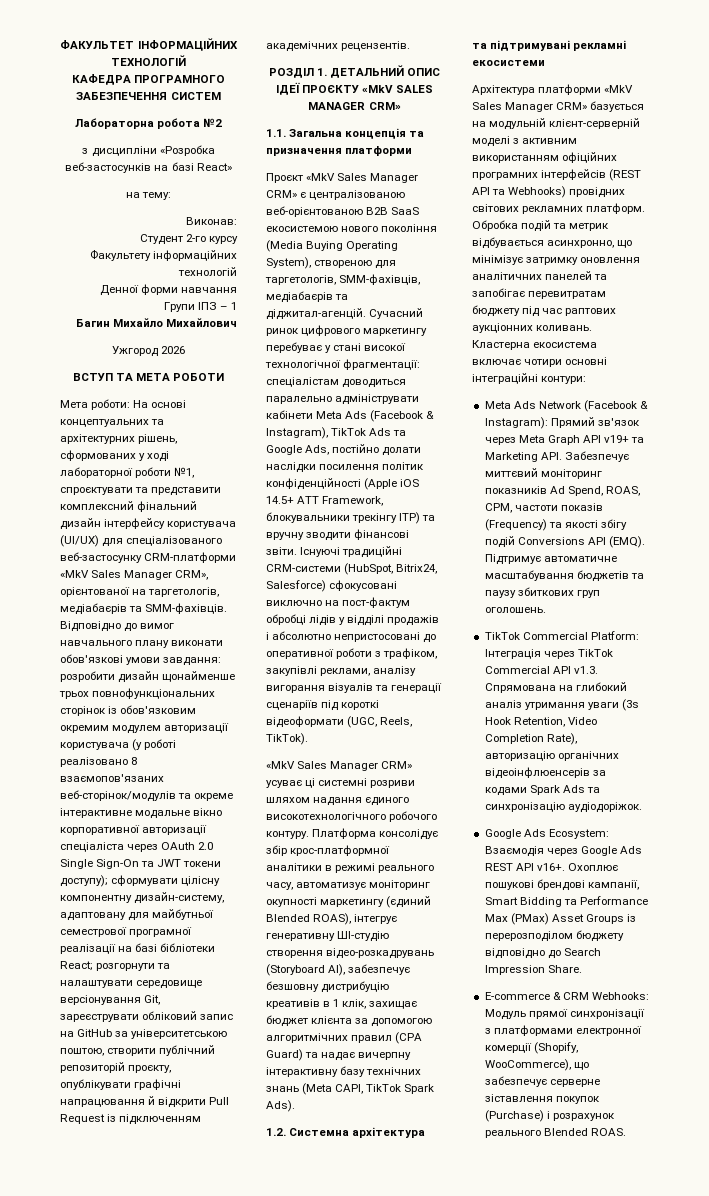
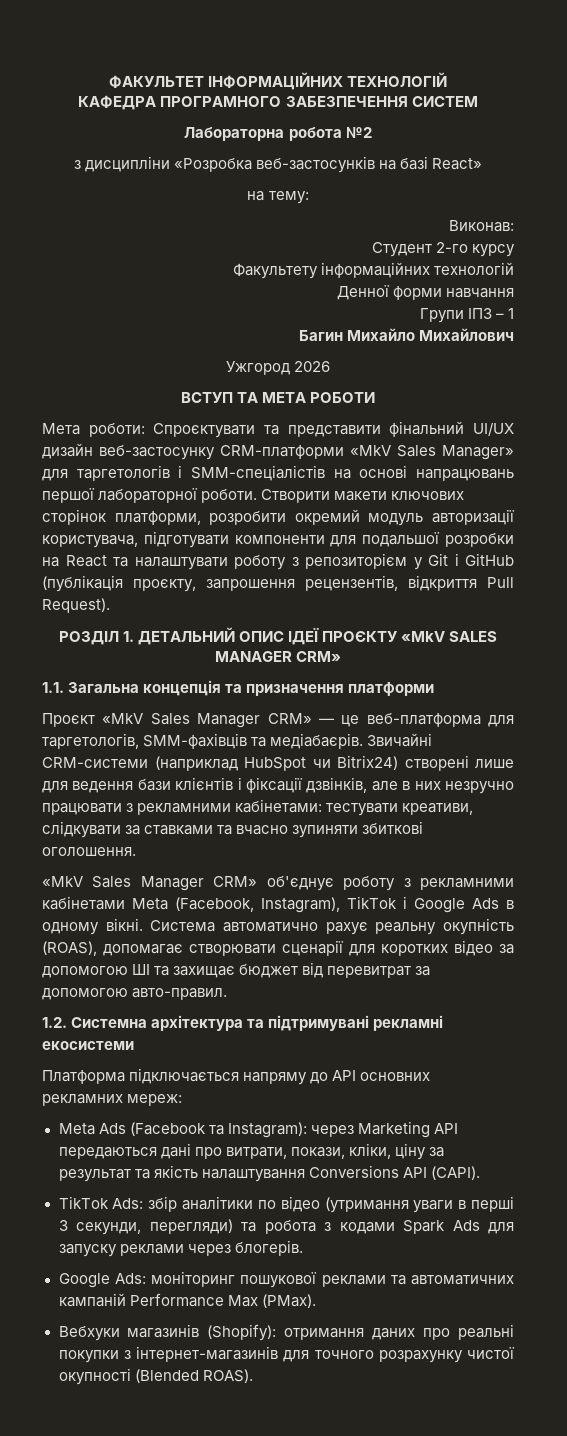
- Мета роботи: На основі концептуальних та архітектурних рішень, сформованих у ході лабораторної роботи №1, спроєктувати та представити комплексний фінальний дизайн інтерфейсу користувача (UI/UX) для спеціалізованого веб-застосунку CRM-платформи «MkV Sales Manager CRM», орієнтованої на таргетологів, медіабаєрів та SMM-фахівців. Відповідно до вимог навчального плану виконати обов'язкові умови завдання: розробити дизайн щонайменше трьох повнофункціональних сторінок із обов'язковим окремим модулем авторизації користувача (у роботі реалізовано 8 взаємопов'язаних веб-сторінок/модулів та окреме інтерактивне модальне вікно корпоративної авторизації спеціаліста через OAuth 2.0 Single Sign-On та JWT токени доступу); сформувати цілісну компонентну дизайн-систему, адаптовану для майбутньої семестрової програмної реалізації на базі бібліотеки React; розгорнути та налаштувати середовище версіонування Git, зареєструвати обліковий запис на GitHub за університетською поштою, створити публічний репозиторій проєкту, опублікувати графічні напрацювання й відкрити Pull Request із підключенням академічних рецензентів.
+ Мета роботи: Спроєктувати та представити фінальний UI/UX дизайн веб-застосунку CRM-платформи «MkV Sales Manager» для таргетологів і SMM-спеціалістів на основі напрацювань першої лабораторної роботи. Створити макети ключових сторінок платформи, розробити окремий модуль авторизації користувача, підготувати компоненти для подальшої розробки на React та налаштувати роботу з репозиторієм у Git і GitHub (публікація проєкту, запрошення рецензентів, відкриття Pull Request).
- Проєкт «MkV Sales Manager CRM» є централізованою веб-орієнтованою B2B SaaS екосистемою нового покоління (Media Buying Operating System), створеною для таргетологів, SMM-фахівців, медіабаєрів та діджитал-агенцій. Сучасний ринок цифрового маркетингу перебуває у стані високої технологічної фрагментації: спеціалістам доводиться паралельно адмініструвати кабінети Meta Ads (Facebook & Instagram), TikTok Ads та Google Ads, постійно долати наслідки посилення політик конфіденційності (Apple iOS 14.5+ ATT Framework, блокувальники трекінгу ITP) та вручну зводити фінансові звіти. Існуючі традиційні CRM-системи (HubSpot, Bitrix24, Salesforce) сфокусовані виключно на пост-фактум обробці лідів у відділі продажів і абсолютно непристосовані до оперативної роботи з трафіком, закупівлі реклами, аналізу вигорання візуалів та генерації сценаріїв під короткі відеоформати (UGC, Reels, TikTok).
- «MkV Sales Manager CRM» усуває ці системні розриви шляхом надання єдиного високотехнологічного робочого контуру. Платформа консолідує збір крос-платформної аналітики в режимі реального часу, автоматизує моніторинг окупності маркетингу (єдиний Blended ROAS), інтегрує генеративну ШІ-студію створення відео-розкадрувань (Storyboard AI), забезпечує безшовну дистрибуцію креативів в 1 клік, захищає бюджет клієнта за допомогою алгоритмічних правил (CPA Guard) та надає вичерпну інтерактивну базу технічних знань (Meta CAPI, TikTok Spark Ads).
+ Проєкт «MkV Sales Manager CRM» — це веб-платформа для таргетологів, SMM-фахівців та медіабаєрів. Звичайні CRM-системи (наприклад HubSpot чи Bitrix24) створені лише для ведення бази клієнтів і фіксації дзвінків, але в них незручно працювати з рекламними кабінетами: тестувати креативи, слідкувати за ставками та вчасно зупиняти збиткові оголошення.
+ «MkV Sales Manager CRM» об'єднує роботу з рекламними кабінетами Meta (Facebook, Instagram), TikTok і Google Ads в одному вікні. Система автоматично рахує реальну окупність (ROAS), допомагає створювати сценарії для коротких відео за допомогою ШІ та захищає бюджет від перевитрат за допомогою авто-правил.
- Архітектура платформи «MkV Sales Manager CRM» базується на модульній клієнт-серверній моделі з активним використанням офіційних програмних інтерфейсів (REST API та Webhooks) провідних світових рекламних платформ. Обробка подій та метрик відбувається асинхронно, що мінімізує затримку оновлення аналітичних панелей та запобігає перевитратам бюджету під час раптових аукціонних коливань. Кластерна екосистема включає чотири основні інтеграційні контури:
- Meta Ads Network (Facebook & Instagram): Прямий зв'язок через Meta Graph API v19+ та Marketing API. Забезпечує миттєвий моніторинг показників Ad Spend, ROAS, CPM, частоти показів (Frequency) та якості збігу подій Conversions API (EMQ). Підтримує автоматичне масштабування бюджетів та паузу збиткових груп оголошень.
- TikTok Commercial Platform: Інтеграція через TikTok Commercial API v1.3. Спрямована на глибокий аналіз утримання уваги (3s Hook Retention, Video Completion Rate), авторизацію органічних відеоінфлюенсерів за кодами Spark Ads та синхронізацію аудіодоріжок.
- Google Ads Ecosystem: Взаємодія через Google Ads REST API v16+. Охоплює пошукові брендові кампанії, Smart Bidding та Performance Max (PMax) Asset Groups із перерозподілом бюджету відповідно до Search Impression Share.
- E-commerce & CRM Webhooks: Модуль прямої синхронізації з платформами електронної комерції (Shopify, WooCommerce), що забезпечує серверне зіставлення покупок (Purchase) і розрахунок реального Blended ROAS.
+ Платформа підключається напряму до API основних рекламних мереж:
+ Meta Ads (Facebook та Instagram): через Marketing API передаються дані про витрати, покази, кліки, ціну за результат та якість налаштування Conversions API (CAPI).
+ TikTok Ads: збір аналітики по відео (утримання уваги в перші 3 секунди, перегляди) та робота з кодами Spark Ads для запуску реклами через блогерів.
+ Google Ads: моніторинг пошукової реклами та автоматичних кампаній Performance Max (PMax).
+ Вебхуки магазинів (Shopify): отримання даних про реальні покупки з інтернет-магазинів для точного розрахунку чистої окупності (Blended ROAS).

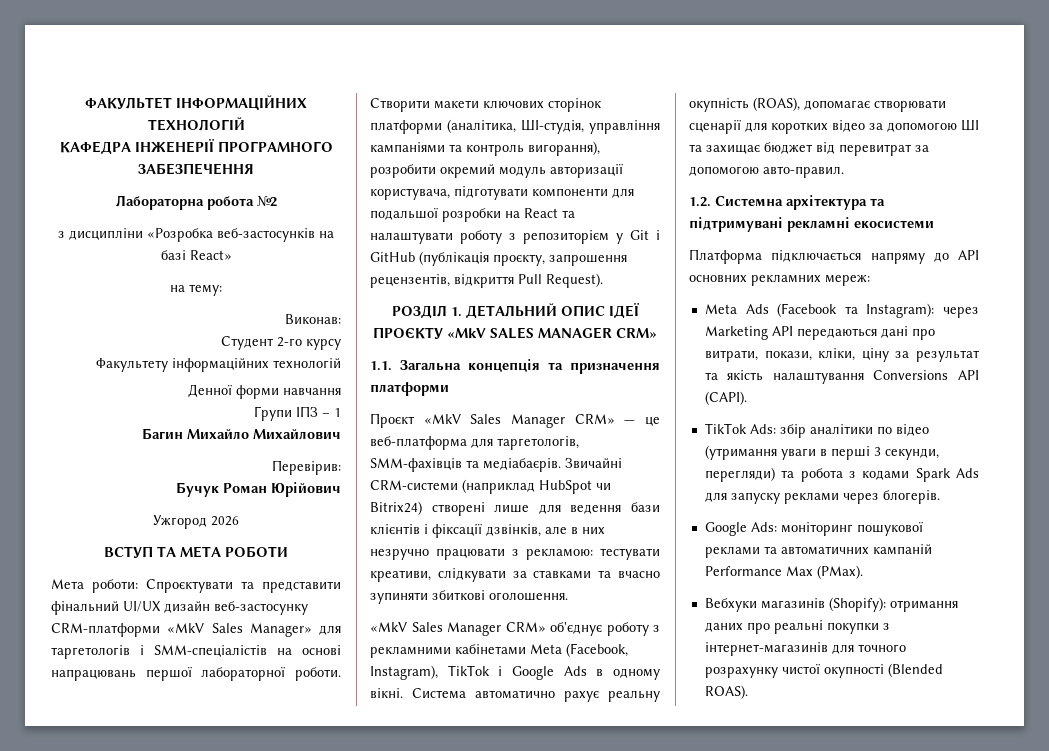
- КАФЕДРА ПРОГРАМНОГО ЗАБЕЗПЕЧЕННЯ СИСТЕМ
+ КАФЕДРА ІНЖЕНЕРІЇ ПРОГРАМНОГО ЗАБЕЗПЕЧЕННЯ
+ Перевірив:
+ Бучук Роман Юрійович
- Створити макети ключових сторінок платформи, розробити окремий модуль авторизації користувача, підготувати компоненти для подальшої розробки на React та налаштувати роботу з репозиторієм у Git і GitHub (публікація проєкту, запрошення рецензентів, відкриття Pull Request).
+ Створити макети ключових сторінок платформи (аналітика, ШІ-студія, управління кампаніями та контроль вигорання), розробити окремий модуль авторизації користувача, підготувати компоненти для подальшої розробки на React та налаштувати роботу з репозиторієм у Git і GitHub (публікація проєкту, запрошення рецензентів, відкриття Pull Request).
- Звичайні CRM-системи (наприклад HubSpot чи Bitrix24) створені лише для ведення бази клієнтів і фіксації дзвінків, але в них незручно працювати з рекламними кабінетами: тестувати креативи, слідкувати за ставками та вчасно зупиняти збиткові оголошення.
+ Звичайні CRM-системи (наприклад HubSpot чи Bitrix24) створені лише для ведення бази клієнтів і фіксації дзвінків, але в них незручно працювати з рекламою: тестувати креативи, слідкувати за ставками та вчасно зупиняти збиткові оголошення.

